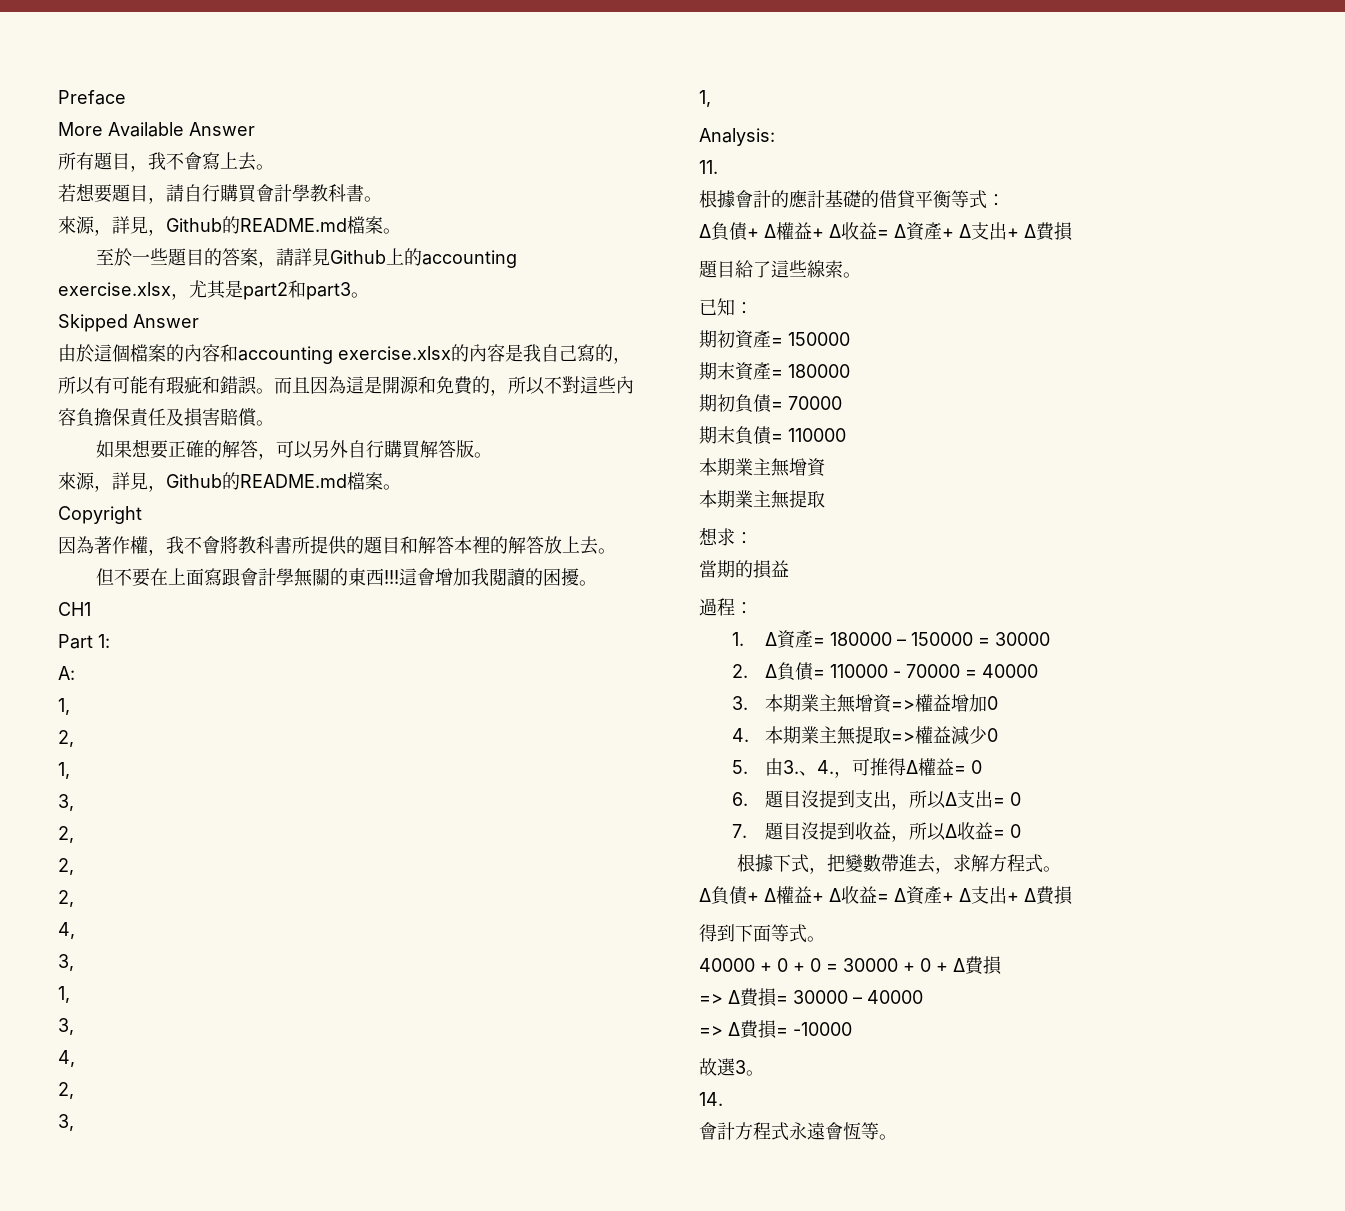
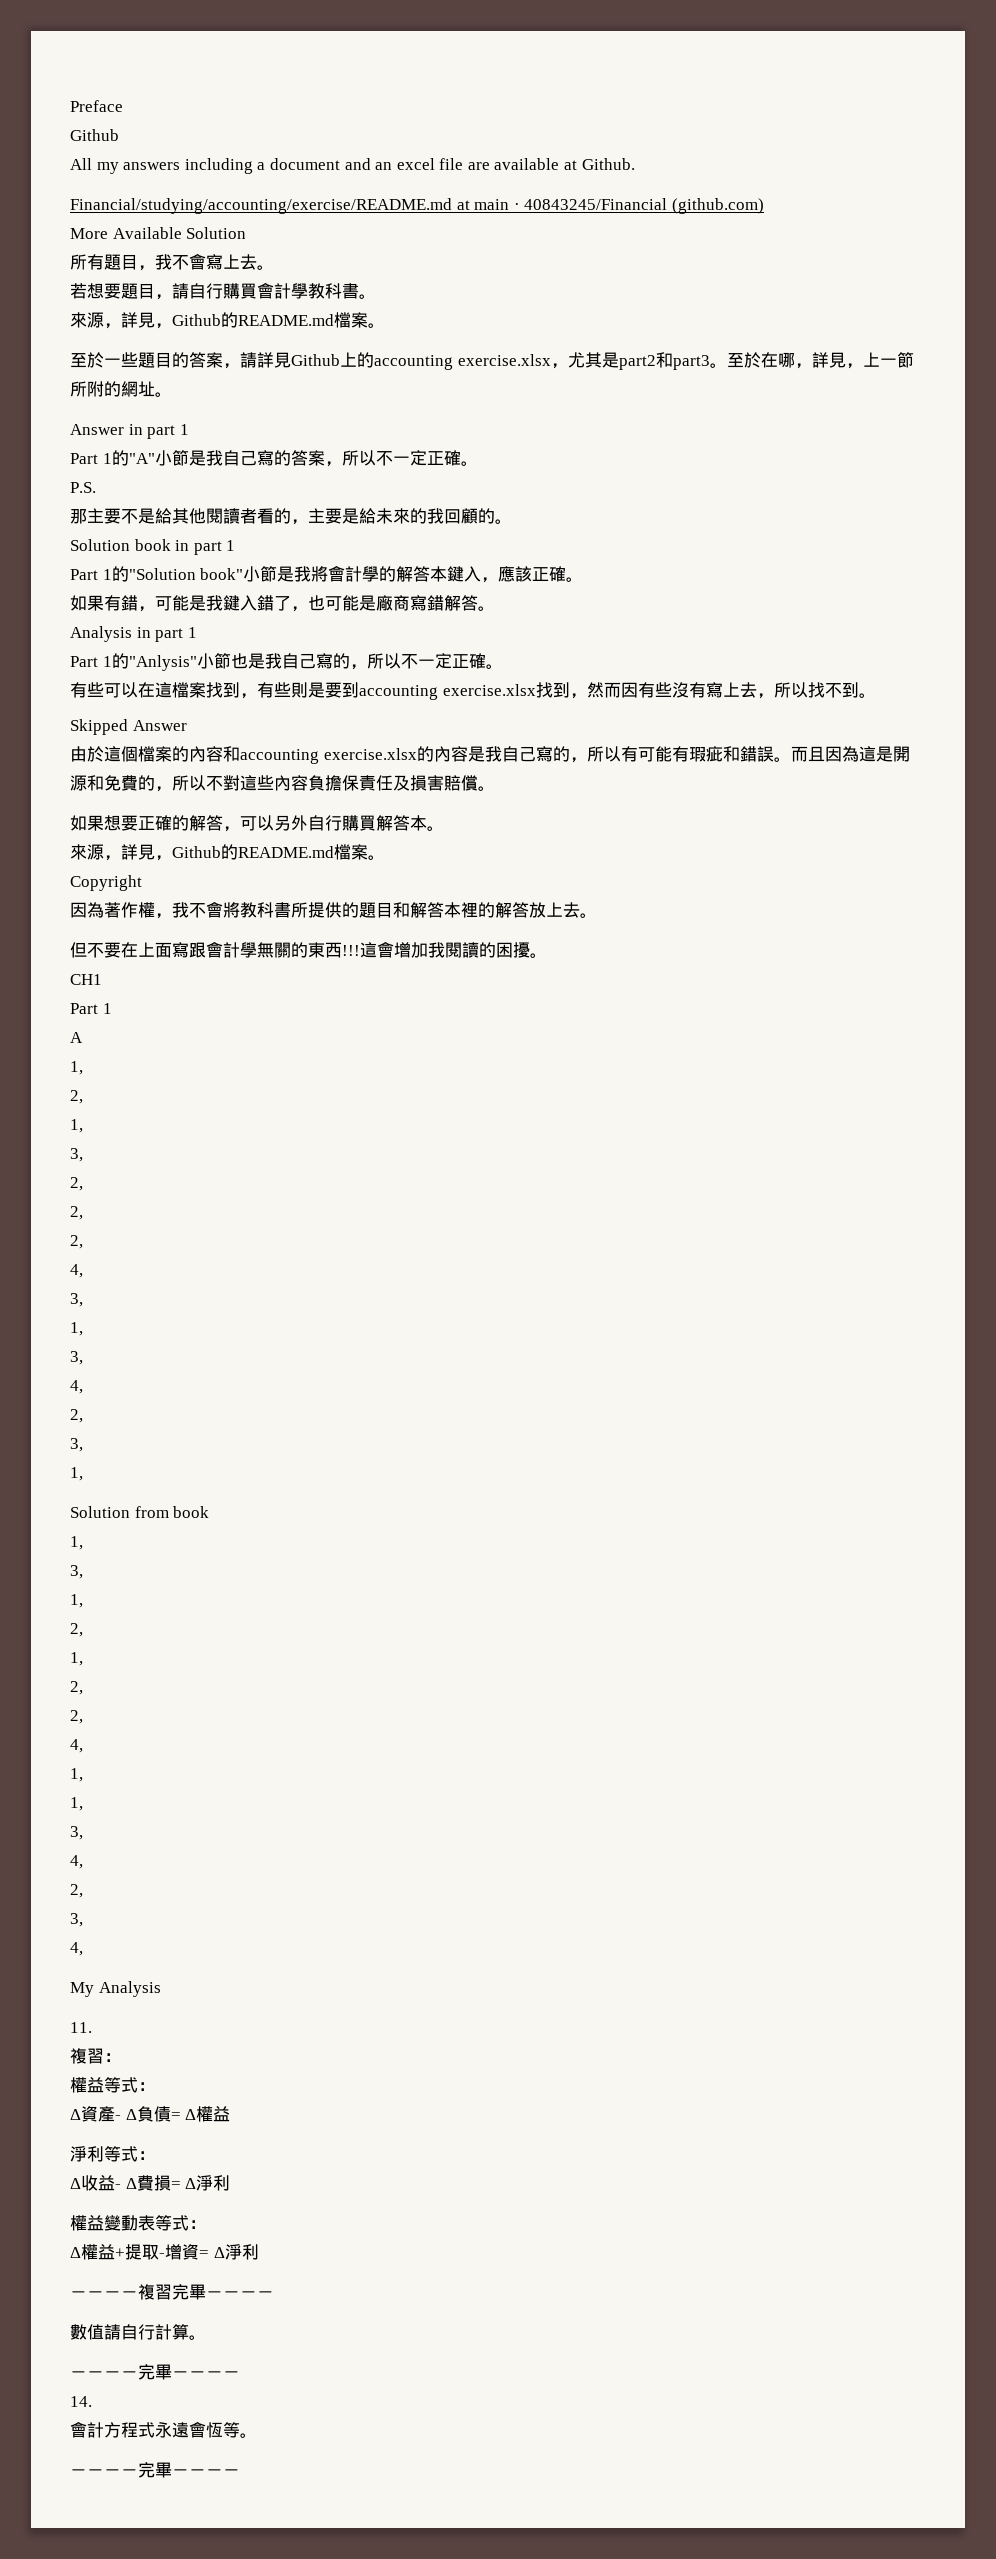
  Preface
+ Github
+ All my answers including a document and an excel file are available at Github.
+ Financial/studying/accounting/exercise/README.md at main · 40843245/Financial (github.com)
- More Available Answer
+ More Available Solution
+ 至於在哪，詳見，上一節所附的網址。
+ Answer in part 1
+ Part 1的"A"小節是我自己寫的答案，所以不一定正確。
+ P.S.
+ 那主要不是給其他閱讀者看的，主要是給未來的我回顧的。
+ Solution book in part 1
+ Part 1的"Solution book"小節是我將會計學的解答本鍵入，應該正確。
+ 如果有錯，可能是我鍵入錯了，也可能是廠商寫錯解答。
+ Analysis in part 1
+ Part 1的"Anlysis"小節也是我自己寫的，所以不一定正確。
+ 有些可以在這檔案找到，有些則是要到accounting exercise.xlsx找到，然而因有些沒有寫上去，所以找不到。
- 如果想要正確的解答，可以另外自行購買解答版。
+ 如果想要正確的解答，可以另外自行購買解答本。
  CH1
- Part 1:
- A:
+ Part 1
+ A
- Analysis:
+ Solution from book
+ 1,
+ 3,
+ 1,
+ 2,
+ 1,
+ 2,
+ 2,
+ 4,
+ 1,
+ 1,
+ 3,
+ 4,
+ 2,
+ 3,
+ 4,
+ My Analysis
  11.
- 根據會計的應計基礎的借貸平衡等式：
- Δ負債+ Δ權益+ Δ收益= Δ資產+ Δ支出+ Δ費損
- 題目給了這些線索。
- 已知：
- 期初資產= 150000
- 期末資產= 180000
- 期初負債= 70000
- 期末負債= 110000
- 本期業主無增資
- 本期業主無提取
- 想求：
- 當期的損益
- 過程：
- 1. Δ資產= 180000 – 150000 = 30000
- 2. Δ負債= 110000 - 70000 = 40000
- 3.本期業主無增資=>權益增加0
- 4.本期業主無提取=>權益減少0
- 5.由3.、4.，可推得Δ權益= 0
- 6.題目沒提到支出，所以Δ支出= 0
- 7.題目沒提到收益，所以Δ收益= 0
- 根據下式，把變數帶進去，求解方程式。
- Δ負債+ Δ權益+ Δ收益= Δ資產+ Δ支出+ Δ費損
- 得到下面等式。
- 40000 + 0 + 0 = 30000 + 0 + Δ費損
- => Δ費損= 30000 – 40000
- => Δ費損= -10000
- 故選3。
+ 複習：
+ 權益等式：
+ Δ資產- Δ負債= Δ權益
+ 淨利等式：
+ Δ收益- Δ費損= Δ淨利
+ 權益變動表等式：
+ Δ權益+提取-增資= Δ淨利
+ －－－－複習完畢－－－－
+ 數值請自行計算。
+ －－－－完畢－－－－
  會計方程式永遠會恆等。
+ －－－－完畢－－－－

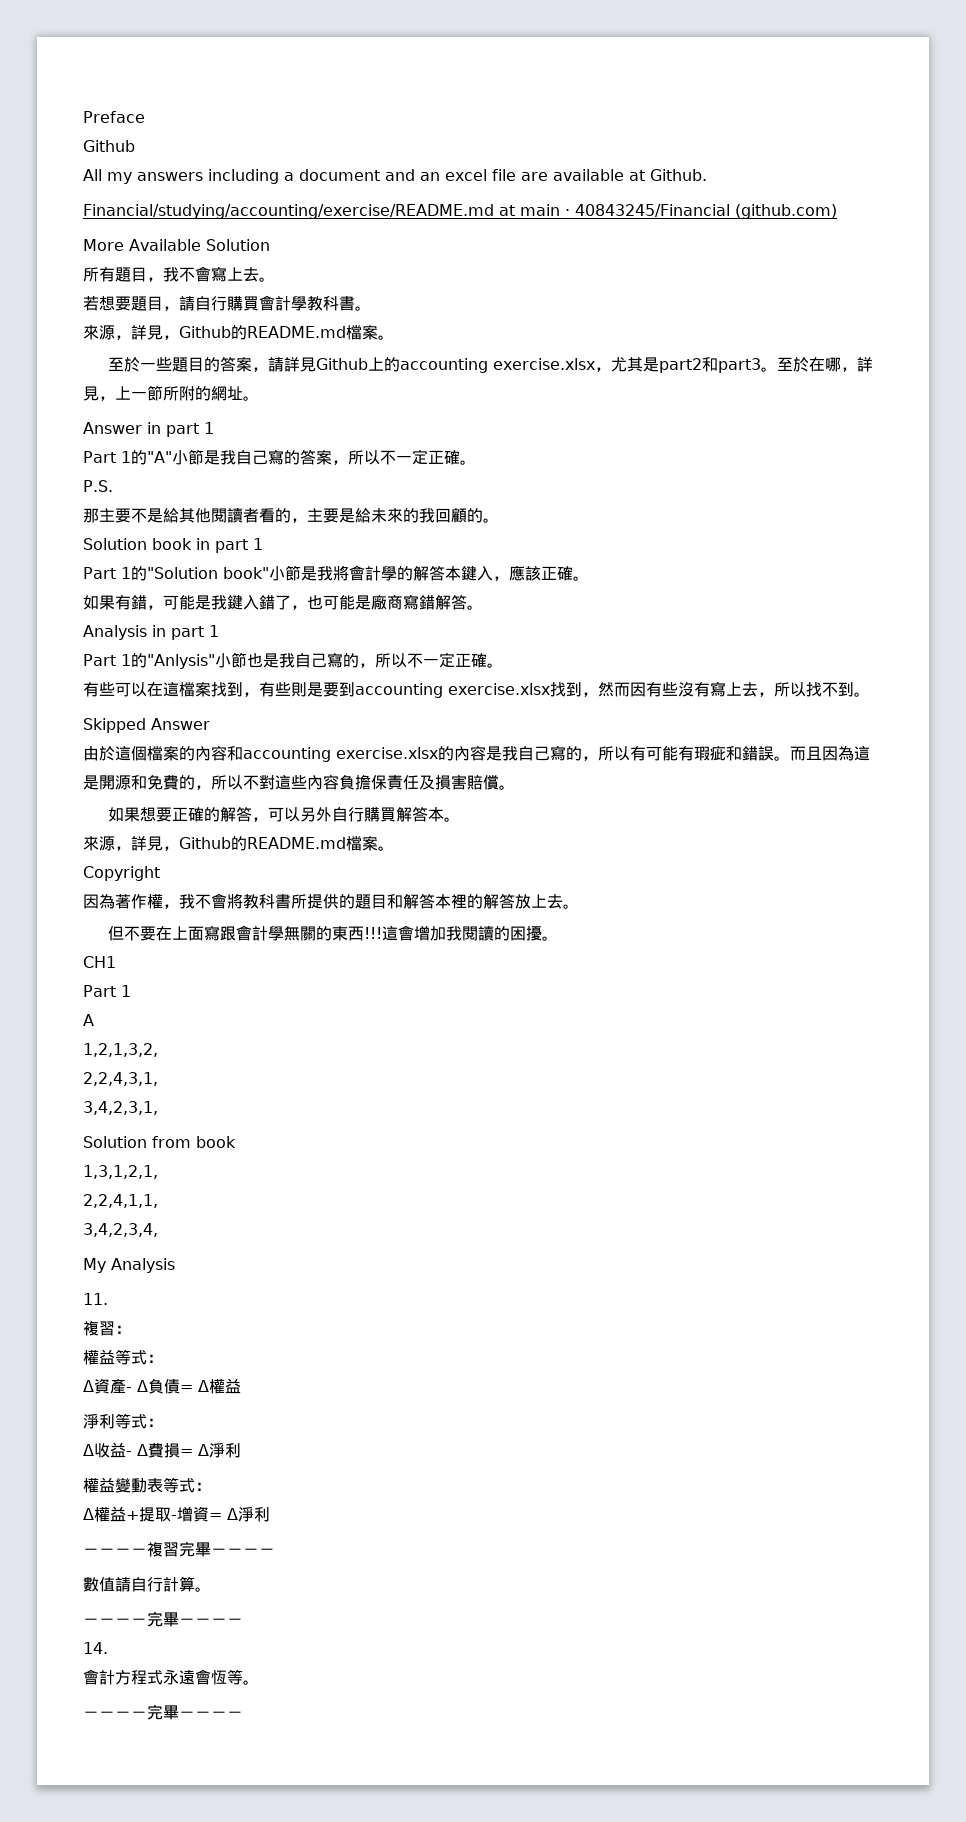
  A
- 1,
- 2,
- 1,
- 3,
- 2,
- 2,
- 2,
- 4,
- 3,
- 1,
- 3,
- 4,
- 2,
- 3,
- 1,
+ 1,2,1,3,2,
+ 2,2,4,3,1,
+ 3,4,2,3,1,
  Solution from book
- 1,
- 3,
- 1,
- 2,
- 1,
- 2,
- 2,
- 4,
- 1,
- 1,
- 3,
- 4,
- 2,
- 3,
- 4,
+ 1,3,1,2,1,
+ 2,2,4,1,1,
+ 3,4,2,3,4,

